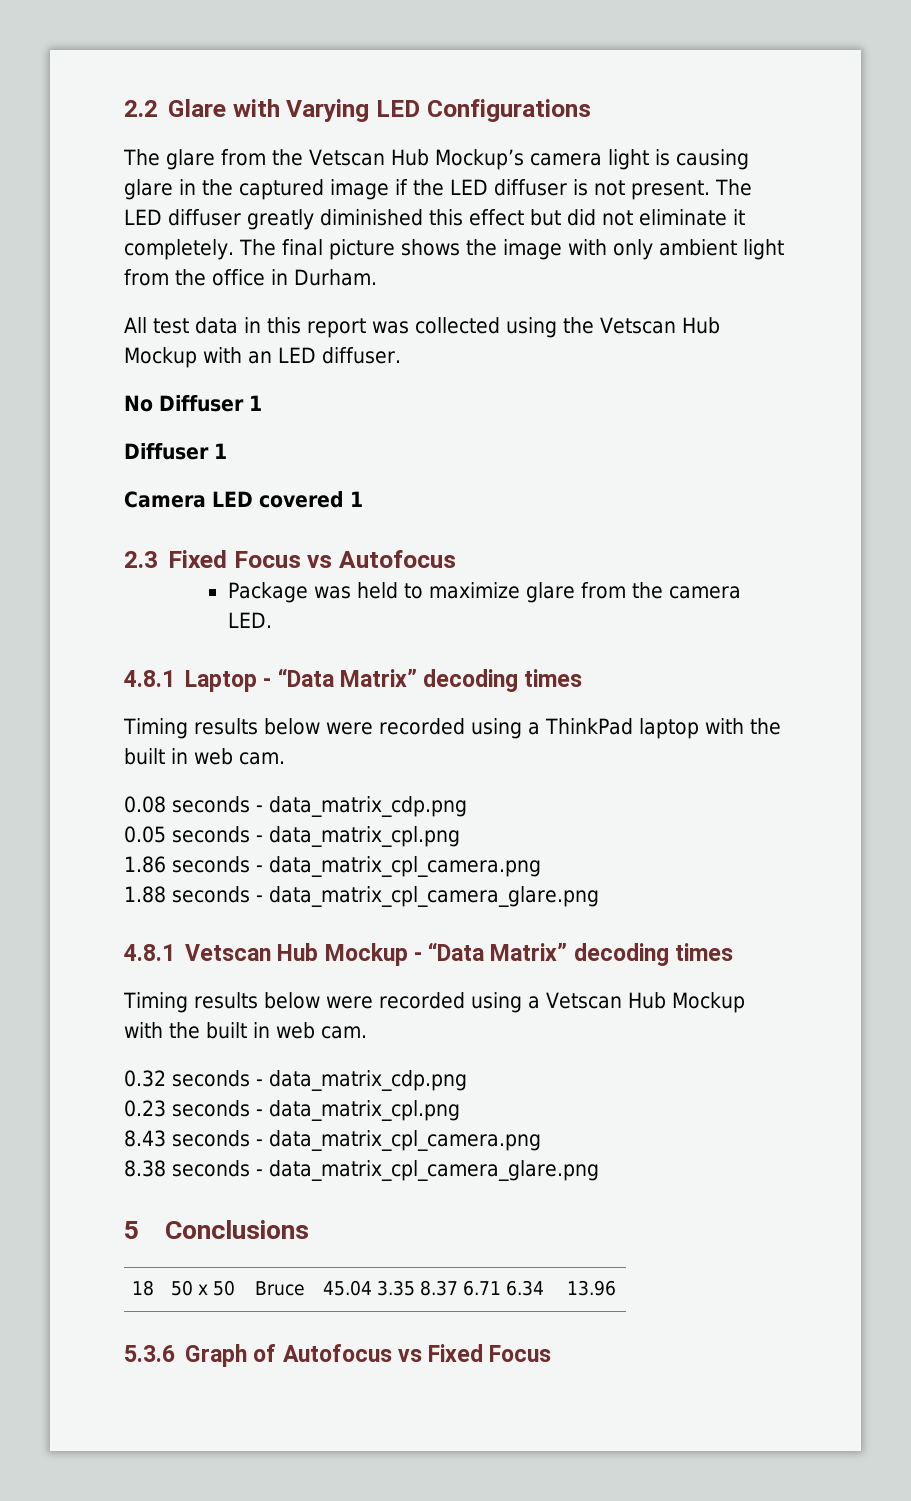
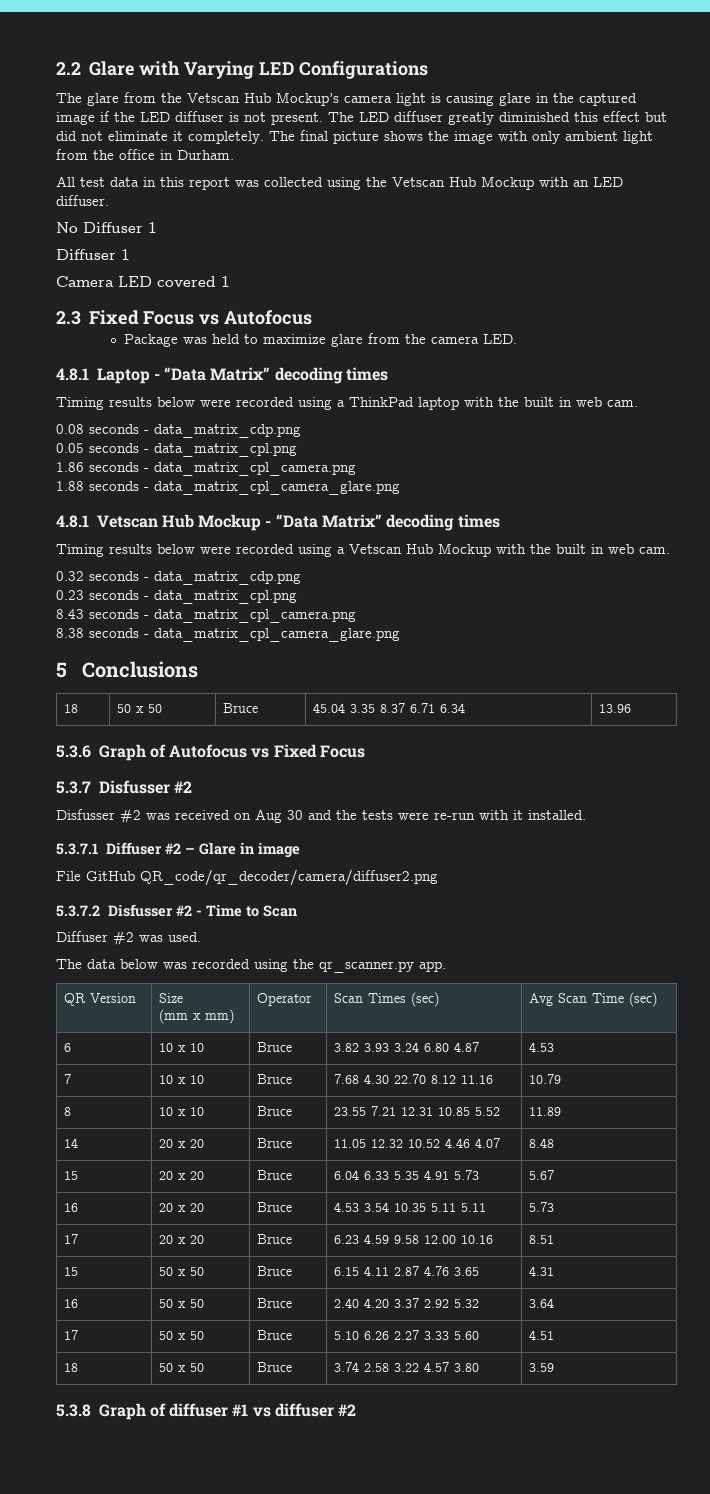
+ 5.3.7 Disfusser #2
+ Disfusser #2 was received on Aug 30 and the tests were re-run with it installed.
+ 5.3.7.1 Diffuser #2 – Glare in image
+ File GitHub QR_code/qr_decoder/camera/diffuser2.png
+ 5.3.7.2 Disfusser #2 - Time to Scan
+ Diffuser #2 was used.
+ The data below was recorded using the qr_scanner.py app.
+ QR Version | Size
+ (mm x mm) | Operator | Scan Times (sec) | Avg Scan Time (sec)
+ 6 | 10 x 10 | Bruce | 3.82 3.93 3.24 6.80 4.87 | 4.53
+ 7 | 10 x 10 | Bruce | 7.68 4.30 22.70 8.12 11.16 | 10.79
+ 8 | 10 x 10 | Bruce | 23.55 7.21 12.31 10.85 5.52 | 11.89
+ 14 | 20 x 20 | Bruce | 11.05 12.32 10.52 4.46 4.07 | 8.48
+ 15 | 20 x 20 | Bruce | 6.04 6.33 5.35 4.91 5.73 | 5.67
+ 16 | 20 x 20 | Bruce | 4.53 3.54 10.35 5.11 5.11 | 5.73
+ 17 | 20 x 20 | Bruce | 6.23 4.59 9.58 12.00 10.16 | 8.51
+ 15 | 50 x 50 | Bruce | 6.15 4.11 2.87 4.76 3.65 | 4.31
+ 16 | 50 x 50 | Bruce | 2.40 4.20 3.37 2.92 5.32 | 3.64
+ 17 | 50 x 50 | Bruce | 5.10 6.26 2.27 3.33 5.60 | 4.51
+ 18 | 50 x 50 | Bruce | 3.74 2.58 3.22 4.57 3.80 | 3.59
+ 5.3.8 Graph of diffuser #1 vs diffuser #2

